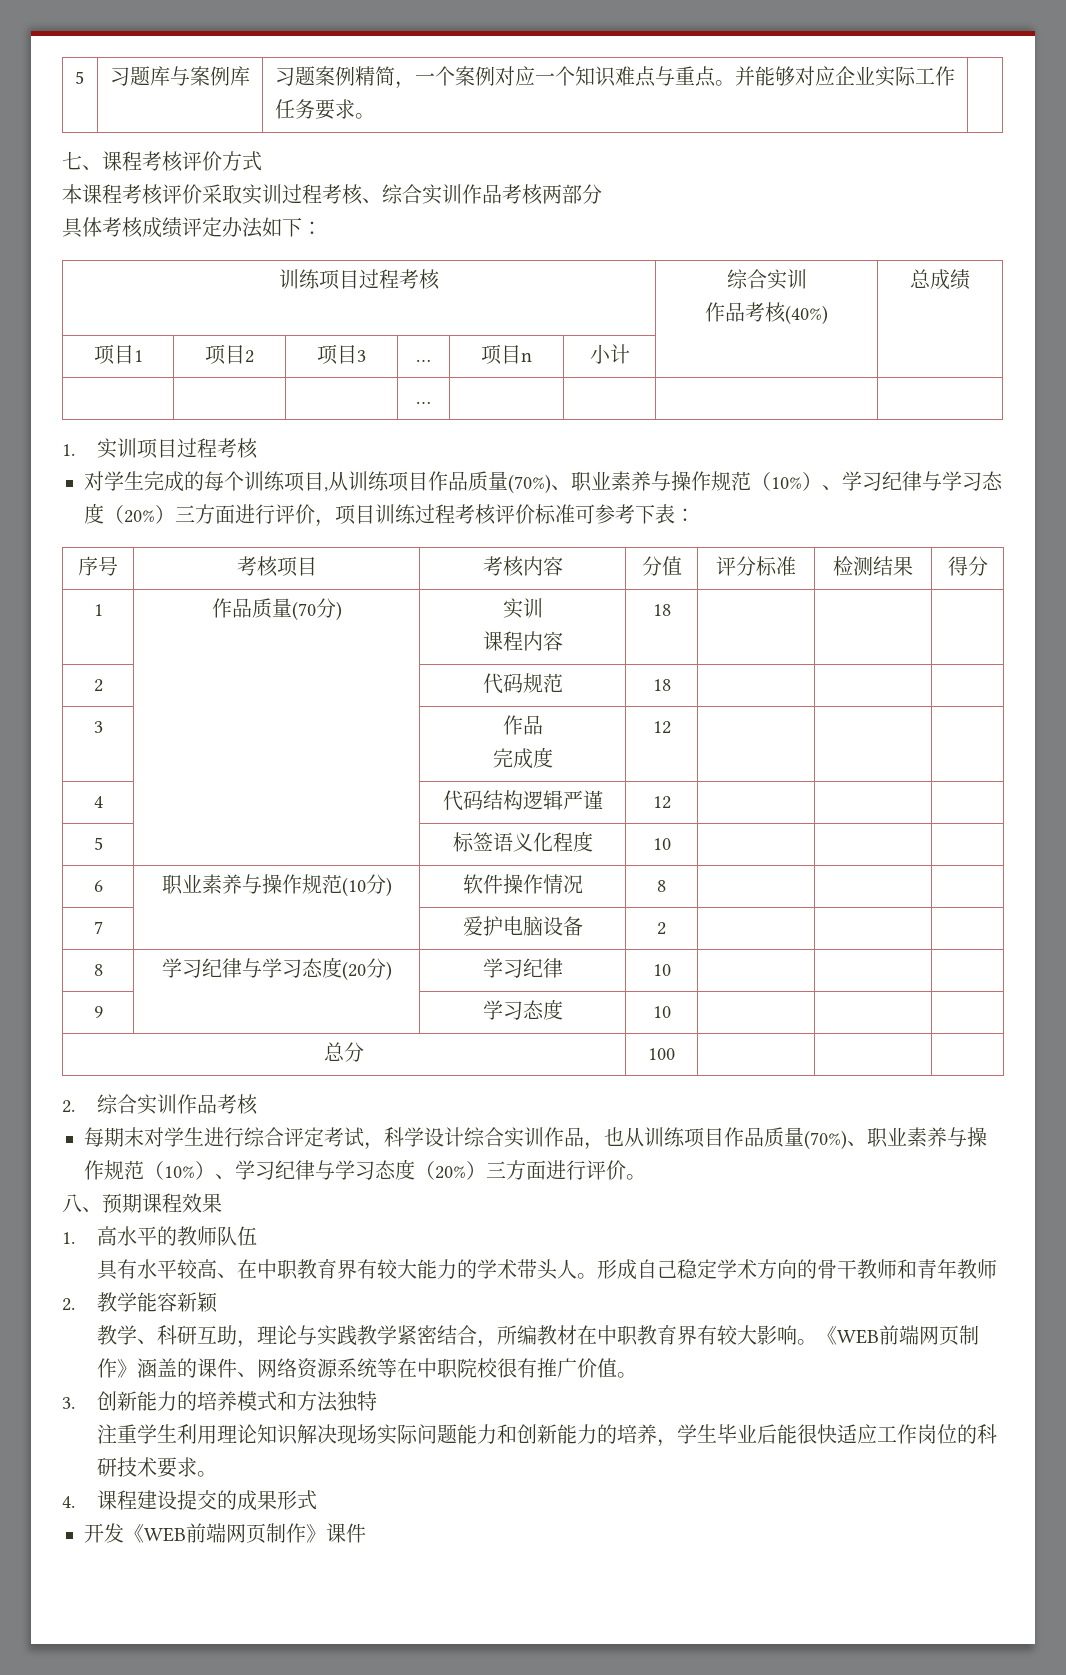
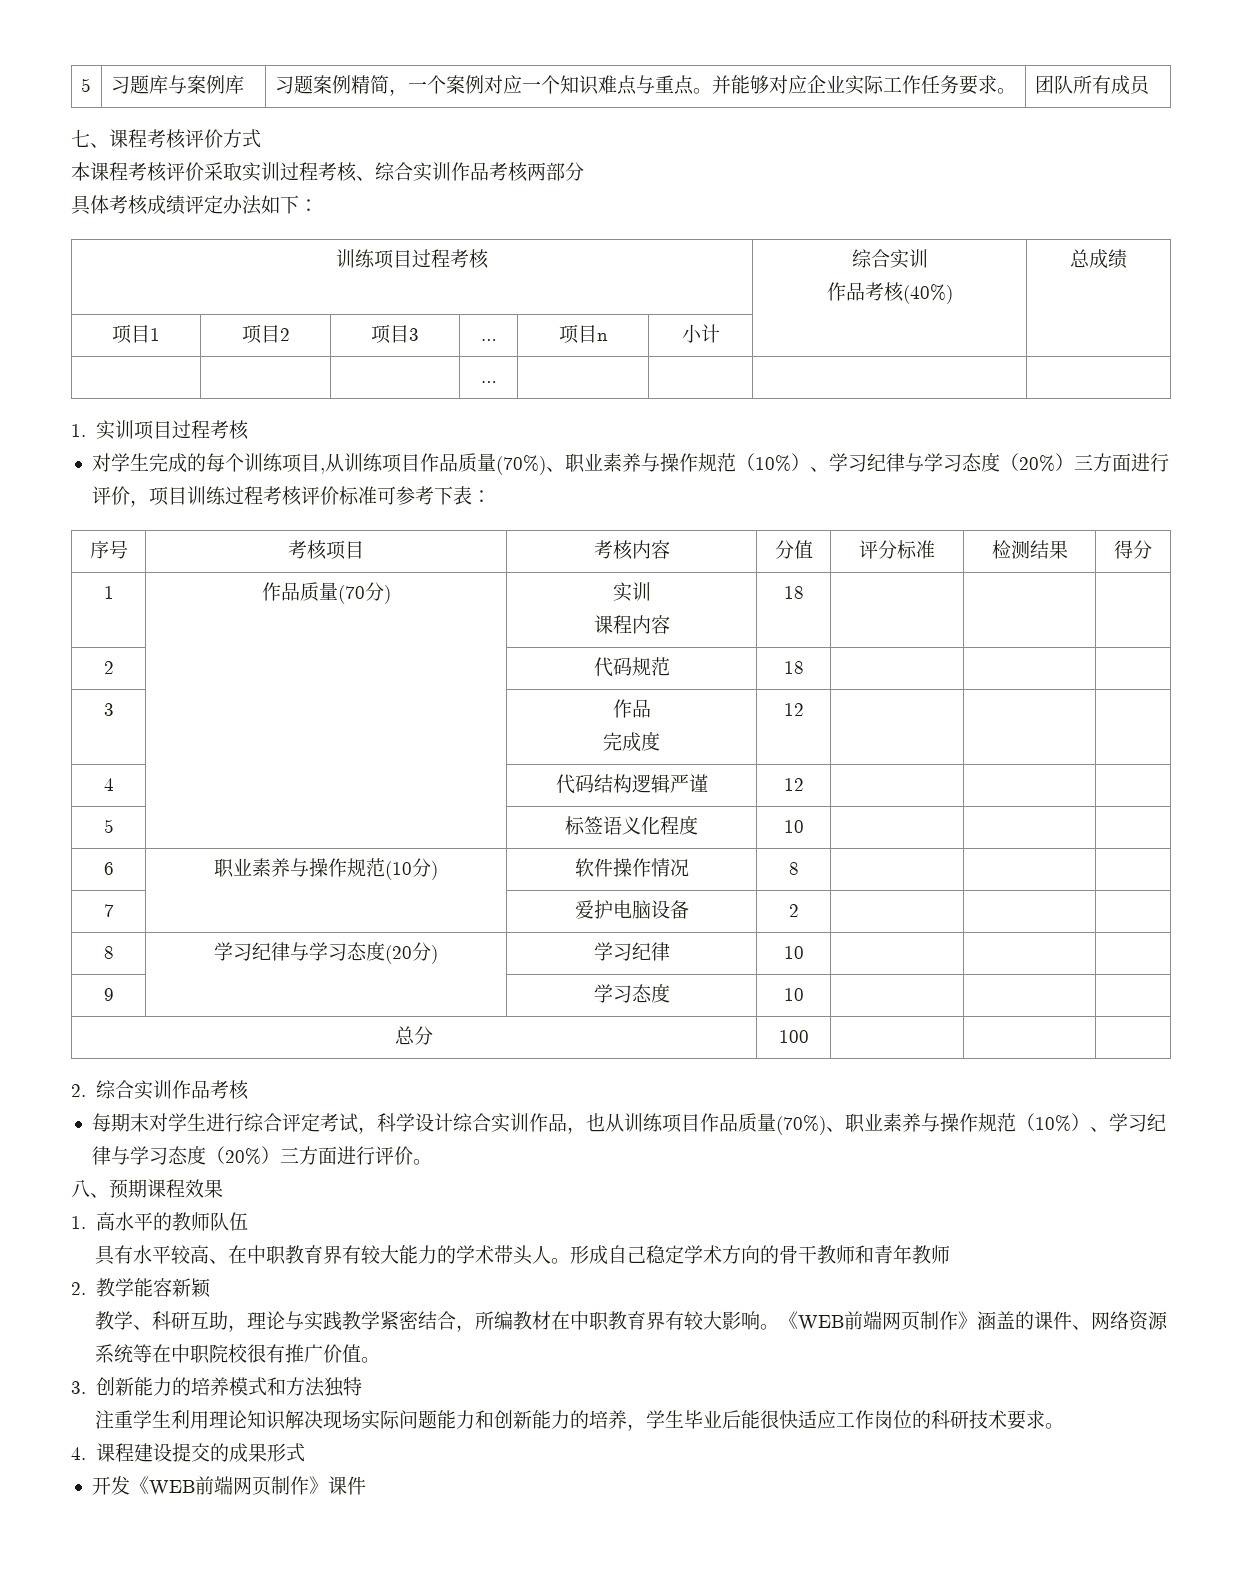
- 5 | 习题库与案例库 | 习题案例精简，一个案例对应一个知识难点与重点。并能够对应企业实际工作任务要求。 |
+ 5 | 习题库与案例库 | 习题案例精简，一个案例对应一个知识难点与重点。并能够对应企业实际工作任务要求。 | 团队所有成员

